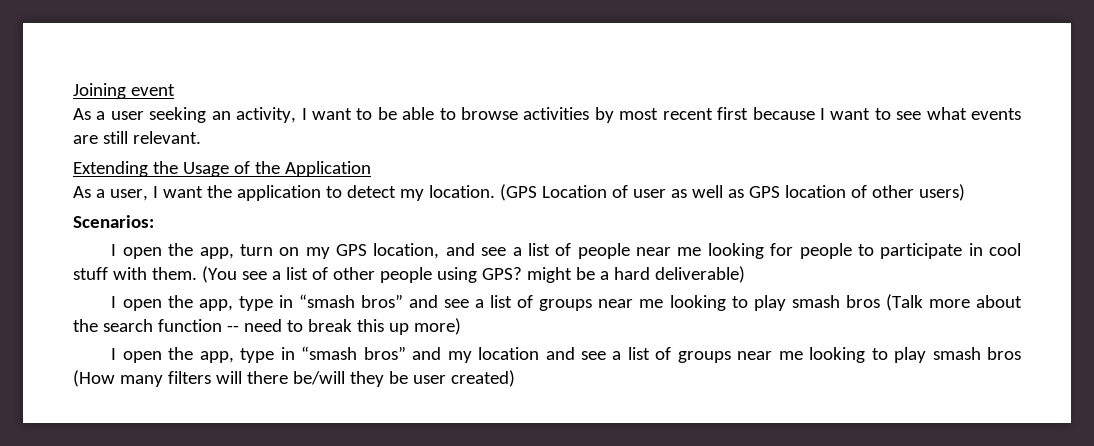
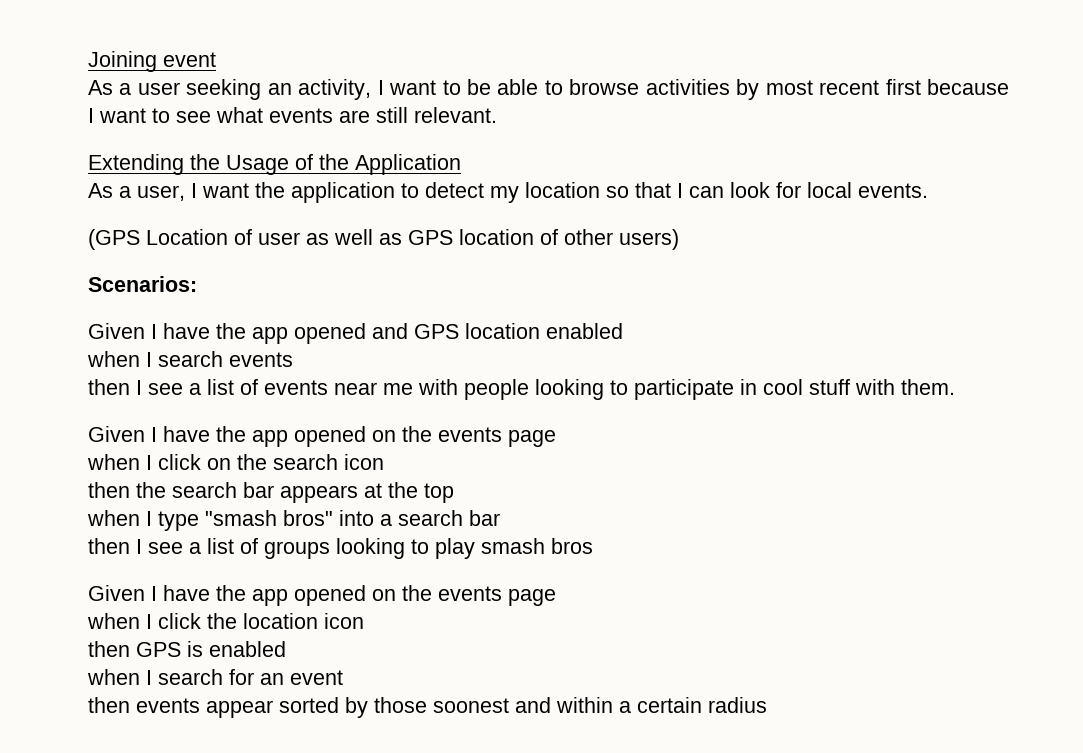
- As a user, I want the application to detect my location. (GPS Location of user as well as GPS location of other users)
+ As a user, I want the application to detect my location so that I can look for local events.
+ (GPS Location of user as well as GPS location of other users)
- I open the app, turn on my GPS location, and see a list of people near me looking for people to participate in cool stuff with them. (You see a list of other people using GPS? might be a hard deliverable)
- I open the app, type in “smash bros” and see a list of groups near me looking to play smash bros (Talk more about the search function -- need to break this up more)
- I open the app, type in “smash bros” and my location and see a list of groups near me looking to play smash bros (How many filters will there be/will they be user created)
+ Given I have the app opened and GPS location enabled
+ when I search events
+ then I see a list of events near me with people looking to participate in cool stuff with them.
+ Given I have the app opened on the events page
+ when I click on the search icon
+ then the search bar appears at the top
+ when I type "smash bros" into a search bar
+ then I see a list of groups looking to play smash bros
+ Given I have the app opened on the events page
+ when I click the location icon
+ then GPS is enabled
+ when I search for an event
+ then events appear sorted by those soonest and within a certain radius

